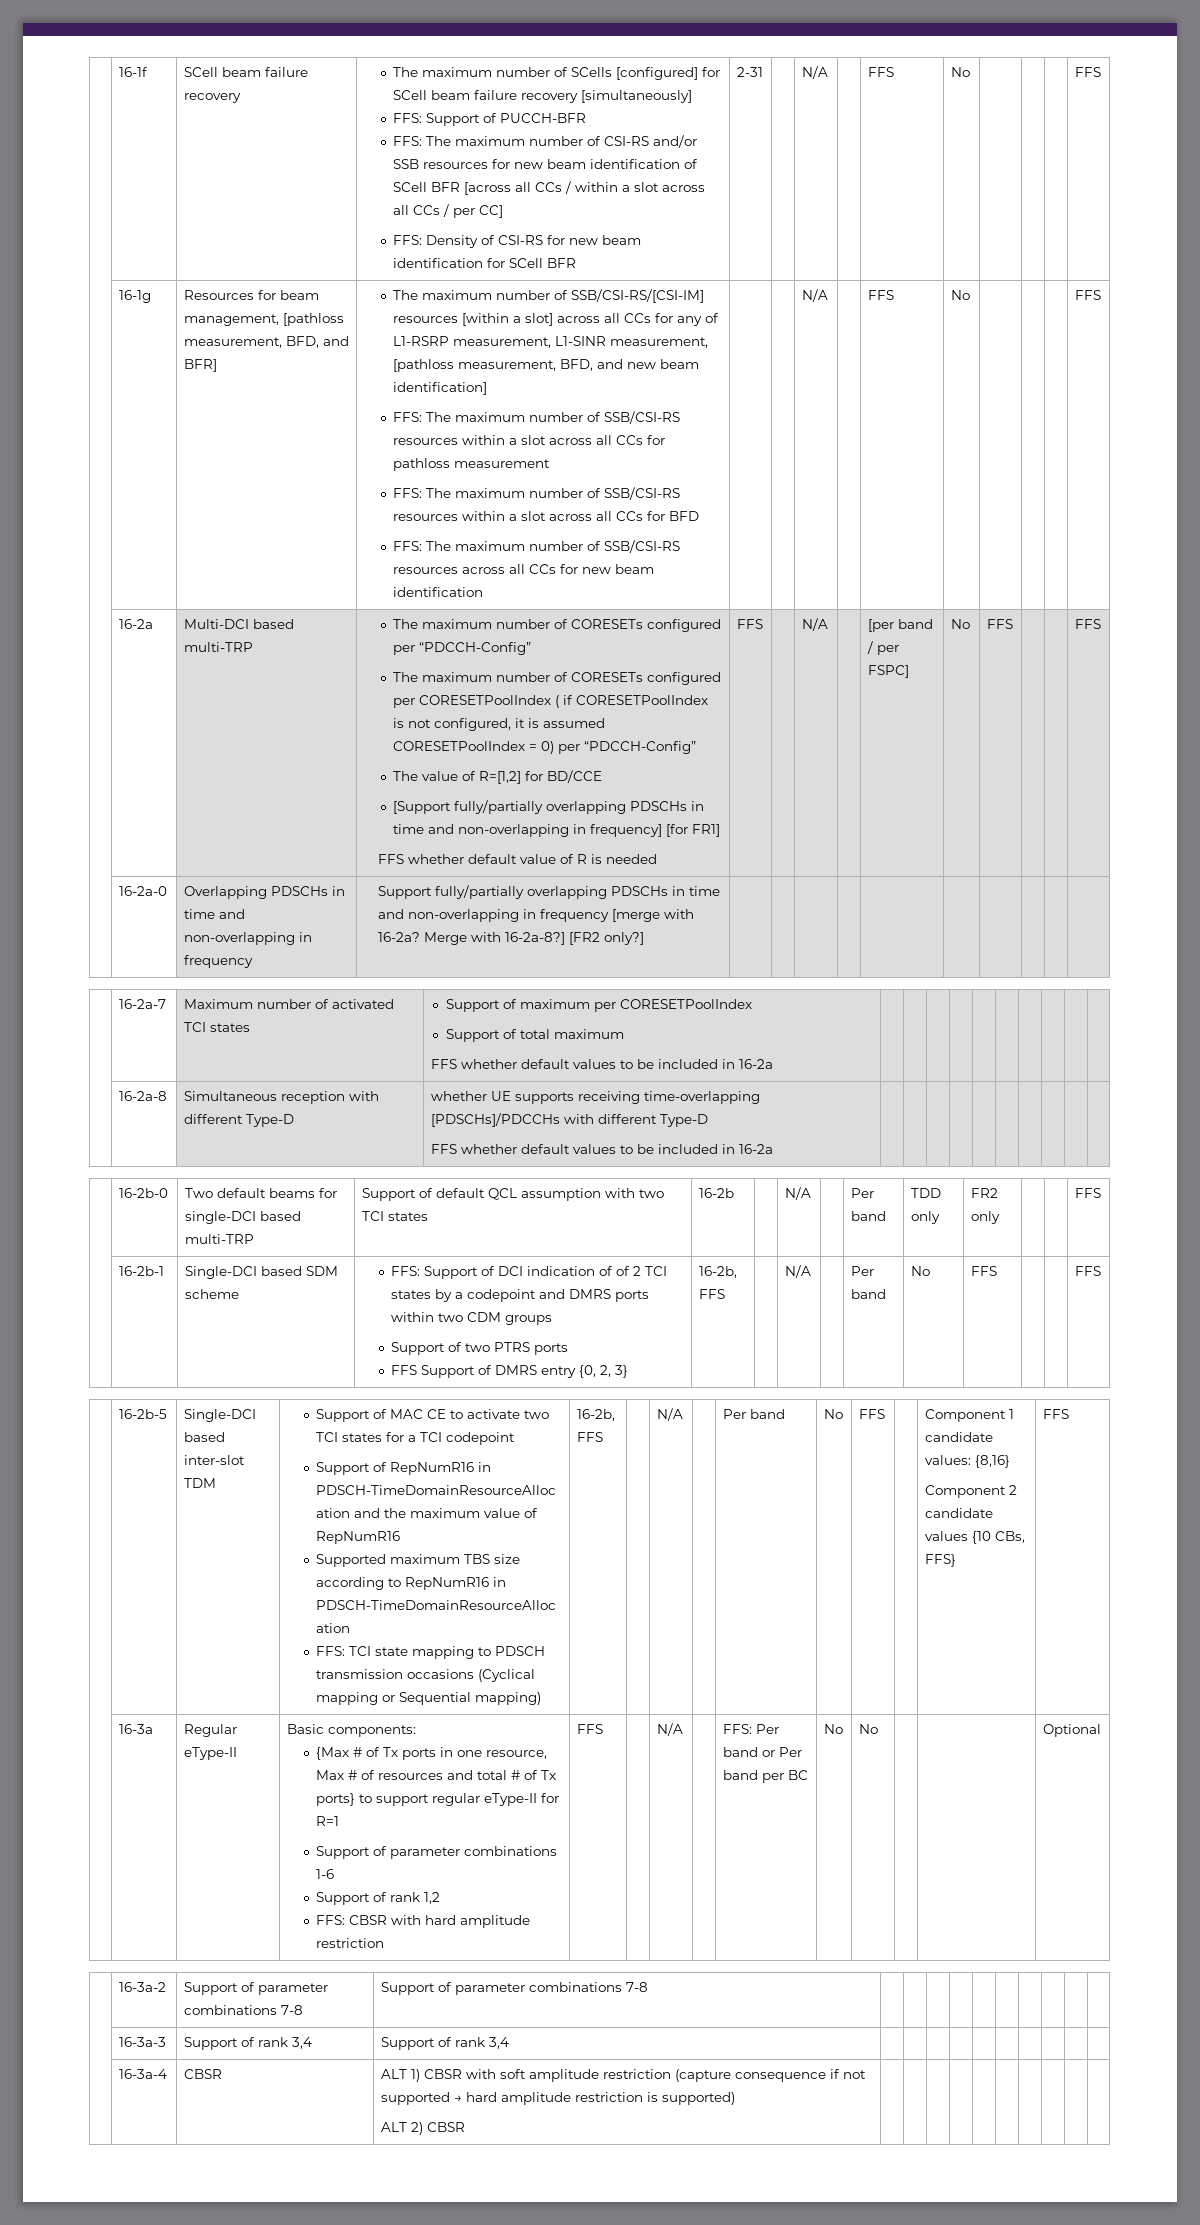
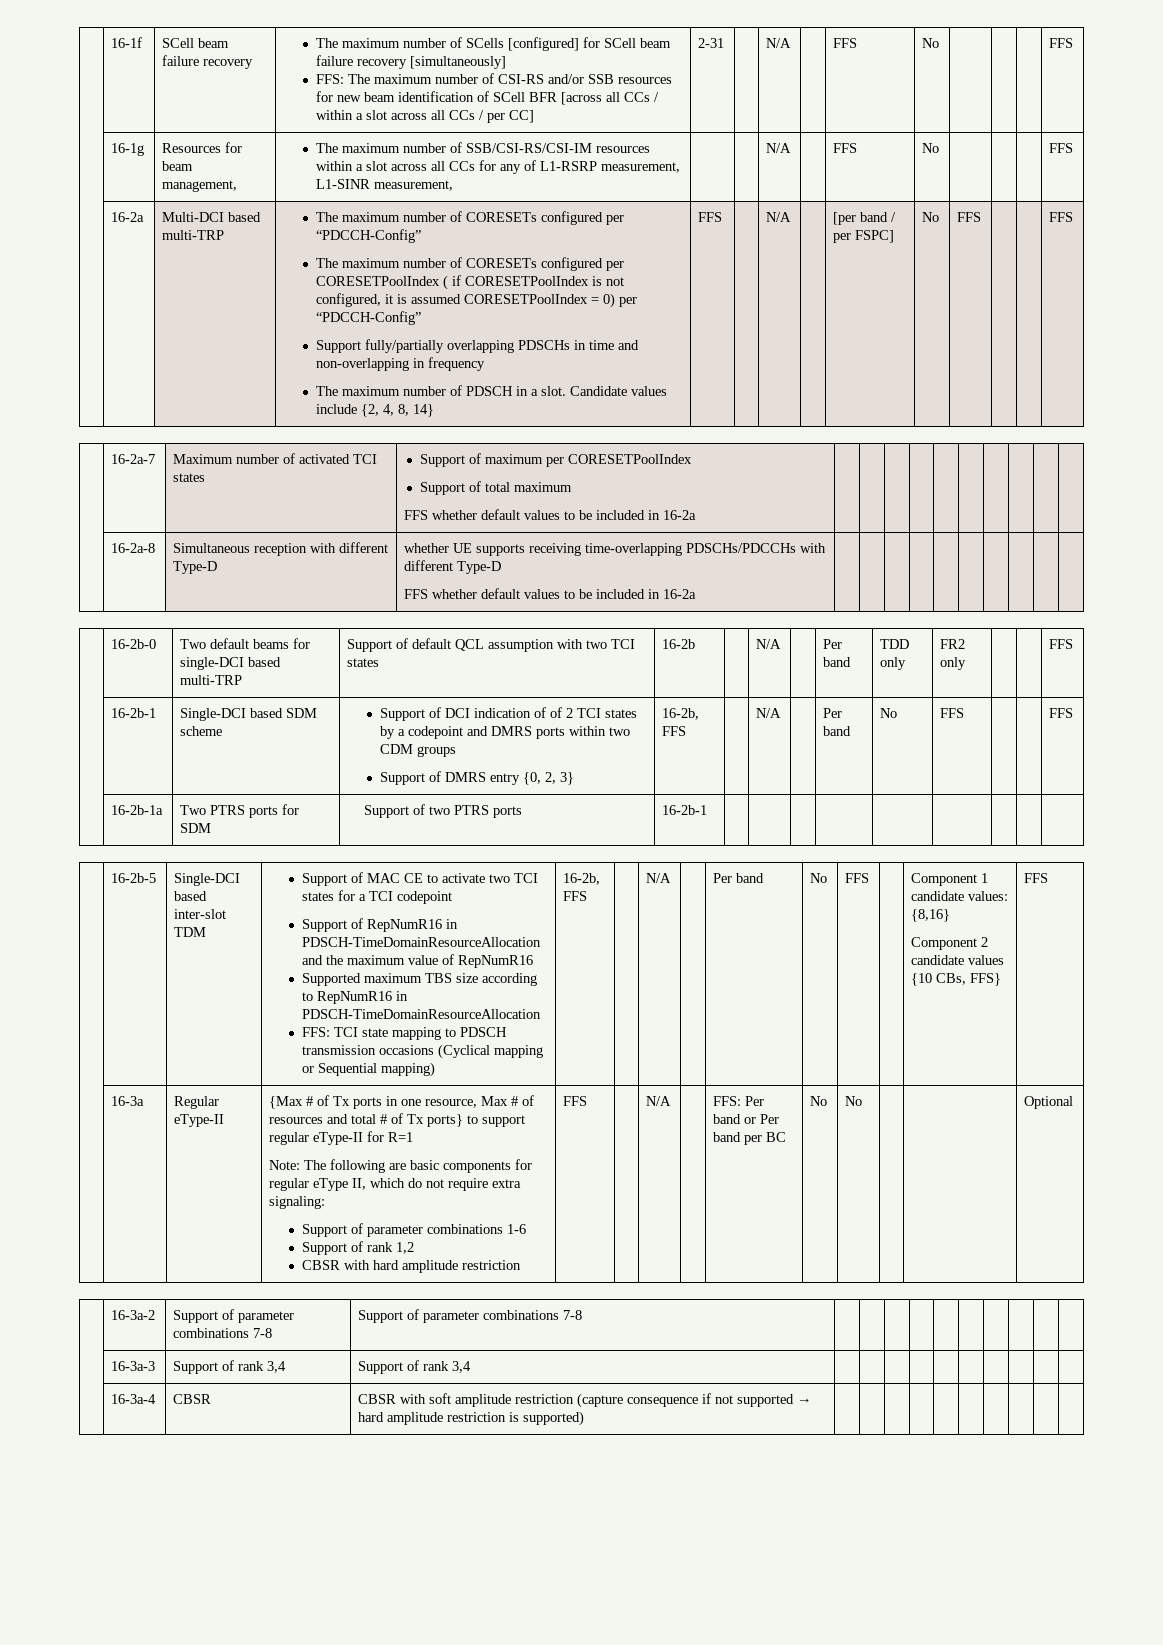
- FFS: Support of PUCCH-BFR
- FFS: Density of CSI-RS for new beam identification for SCell BFR
- Resources for beam management, [pathloss measurement, BFD, and BFR] | The maximum number of SSB/CSI-RS/[CSI-IM] resources [within a slot] across all CCs for any of L1-RSRP measurement, L1-SINR measurement, [pathloss measurement, BFD, and new beam identification]
- FFS: The maximum number of SSB/CSI-RS resources within a slot across all CCs for pathloss measurement
- FFS: The maximum number of SSB/CSI-RS resources within a slot across all CCs for BFD
- FFS: The maximum number of SSB/CSI-RS resources across all CCs for new beam identification
+ Resources for beam management, | The maximum number of SSB/CSI-RS/CSI-IM resources within a slot across all CCs for any of L1-RSRP measurement, L1-SINR measurement,
- The value of R=[1,2] for BD/CCE
- [Support fully/partially overlapping PDSCHs in time and non-overlapping in frequency] [for FR1]
- FFS whether default value of R is needed
+ Support fully/partially overlapping PDSCHs in time and non-overlapping in frequency
+ The maximum number of PDSCH in a slot. Candidate values include {2, 4, 8, 14}
- | 16-2a-0 | Overlapping PDSCHs in time and non-overlapping in frequency | Support fully/partially overlapping PDSCHs in time and non-overlapping in frequency [merge with 16-2a? Merge with 16-2a-8?] [FR2 only?] | | | | | | | | | |
- | 16-2a-8 | Simultaneous reception with different Type-D | whether UE supports receiving time-overlapping [PDSCHs]/PDCCHs with different Type-D
+ | 16-2a-8 | Simultaneous reception with different Type-D | whether UE supports receiving time-overlapping PDSCHs/PDCCHs with different Type-D
- FFS: Support of DCI indication of of 2 TCI states by a codepoint and DMRS ports within two CDM groups
+ Support of DCI indication of of 2 TCI states by a codepoint and DMRS ports within two CDM groups
- Support of two PTRS ports
- FFS Support of DMRS entry {0, 2, 3}
+ Support of DMRS entry {0, 2, 3}
+ | 16-2b-1a | Two PTRS ports for SDM | Support of two PTRS ports | 16-2b-1 | | | | | | | | |
- Basic components:
+ Note: The following are basic components for regular eType II, which do not require extra signaling:
- FFS: CBSR with hard amplitude restriction
+ CBSR with hard amplitude restriction
- | 16-3a-4 | CBSR | ALT 1) CBSR with soft amplitude restriction (capture consequence if not supported → hard amplitude restriction is supported)
- ALT 2) CBSR | | | | | | | | | |
+ | 16-3a-4 | CBSR | CBSR with soft amplitude restriction (capture consequence if not supported → hard amplitude restriction is supported) | | | | | | | | | |

